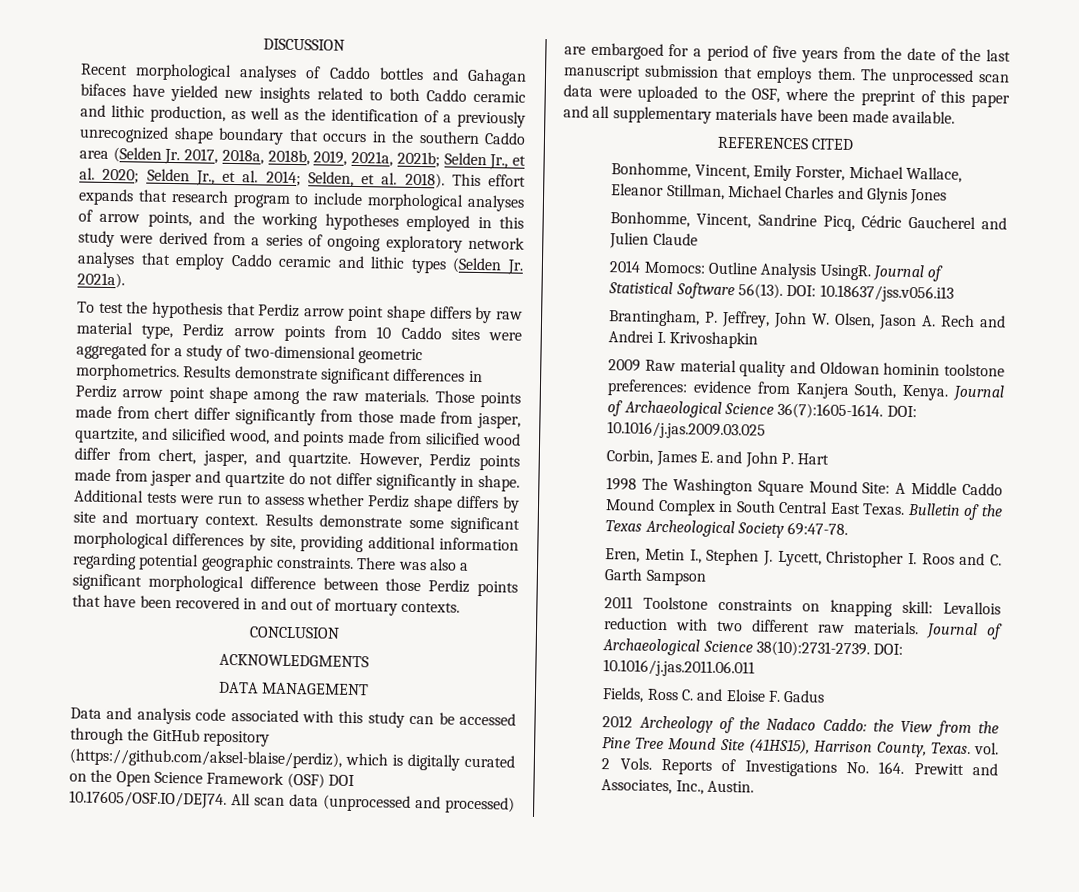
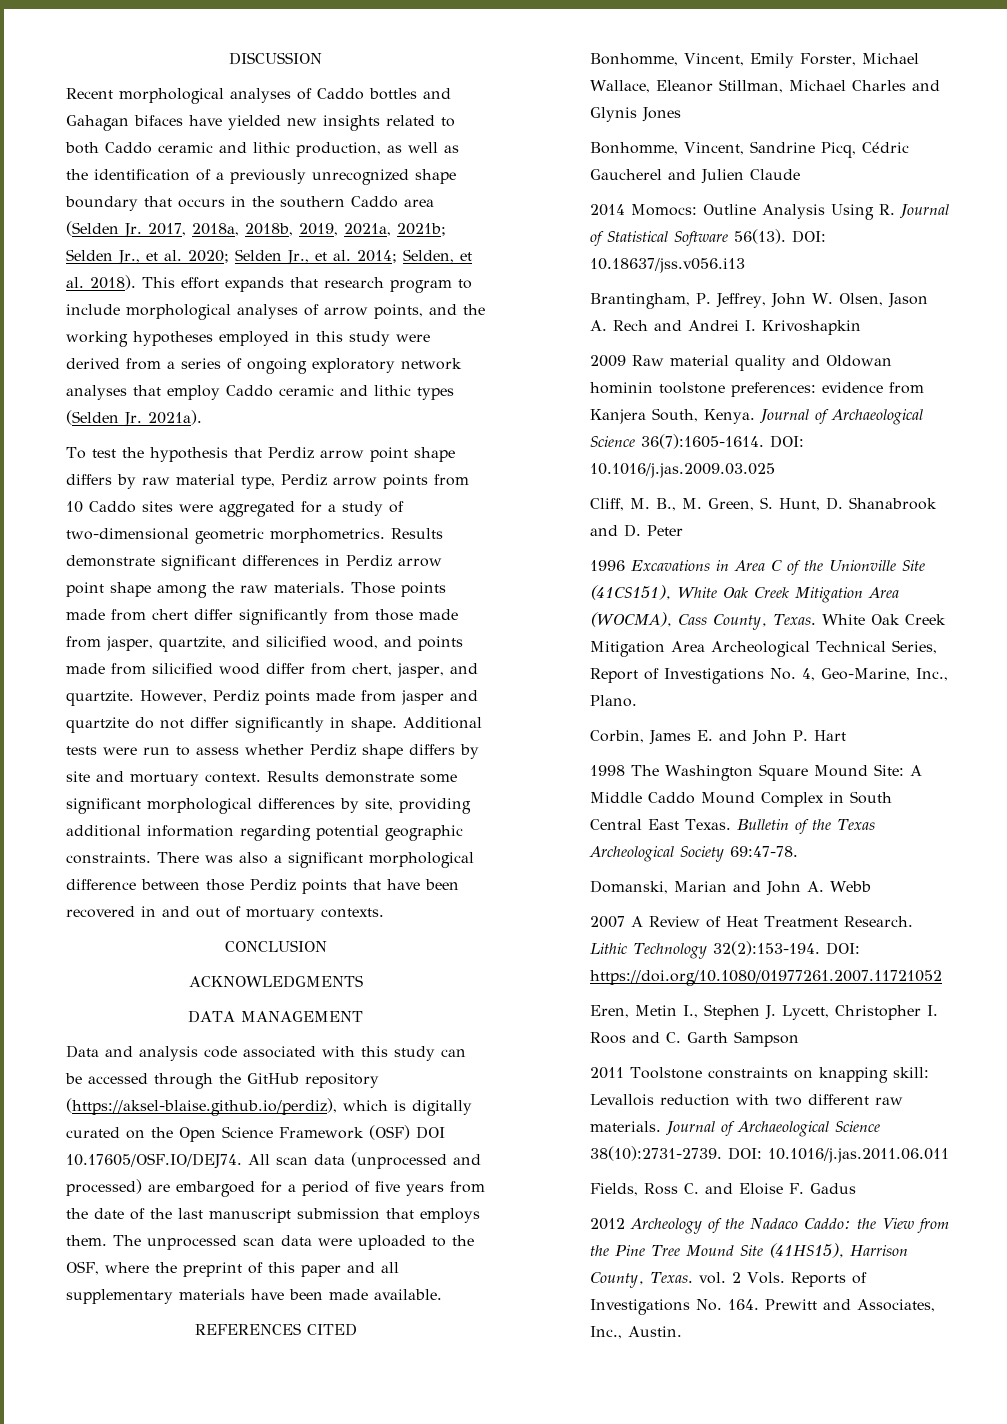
- Data and analysis code associated with this study can be accessed through the GitHub repository (https://github.com/aksel-blaise/perdiz), which is digitally curated on the Open Science Framework (OSF) DOI 10.17605/OSF.IO/DEJ74. All scan data (unprocessed and processed) are embargoed for a period of five years from the date of the last manuscript submission that employs them.
+ Data and analysis code associated with this study can be accessed through the GitHub repository (https://aksel-blaise.github.io/perdiz), which is digitally curated on the Open Science Framework (OSF) DOI 10.17605/OSF.IO/DEJ74. All scan data (unprocessed and processed) are embargoed for a period of five years from the date of the last manuscript submission that employs them.
- 2014 Momocs: Outline Analysis UsingR. Journal of Statistical Software 56(13).
+ 2014 Momocs: Outline Analysis Using R. Journal of Statistical Software 56(13).
+ Cliff, M. B., M. Green, S. Hunt, D. Shanabrook and D. Peter
+ 1996 Excavations in Area C of the Unionville Site (41CS151), White Oak Creek Mitigation Area (WOCMA), Cass County, Texas. White Oak Creek Mitigation Area Archeological Technical Series, Report of Investigations No. 4, Geo-Marine, Inc., Plano.
+ Domanski, Marian and John A. Webb
+ 2007 A Review of Heat Treatment Research. Lithic Technology 32(2):153-194. DOI: https://doi.org/10.1080/01977261.2007.11721052

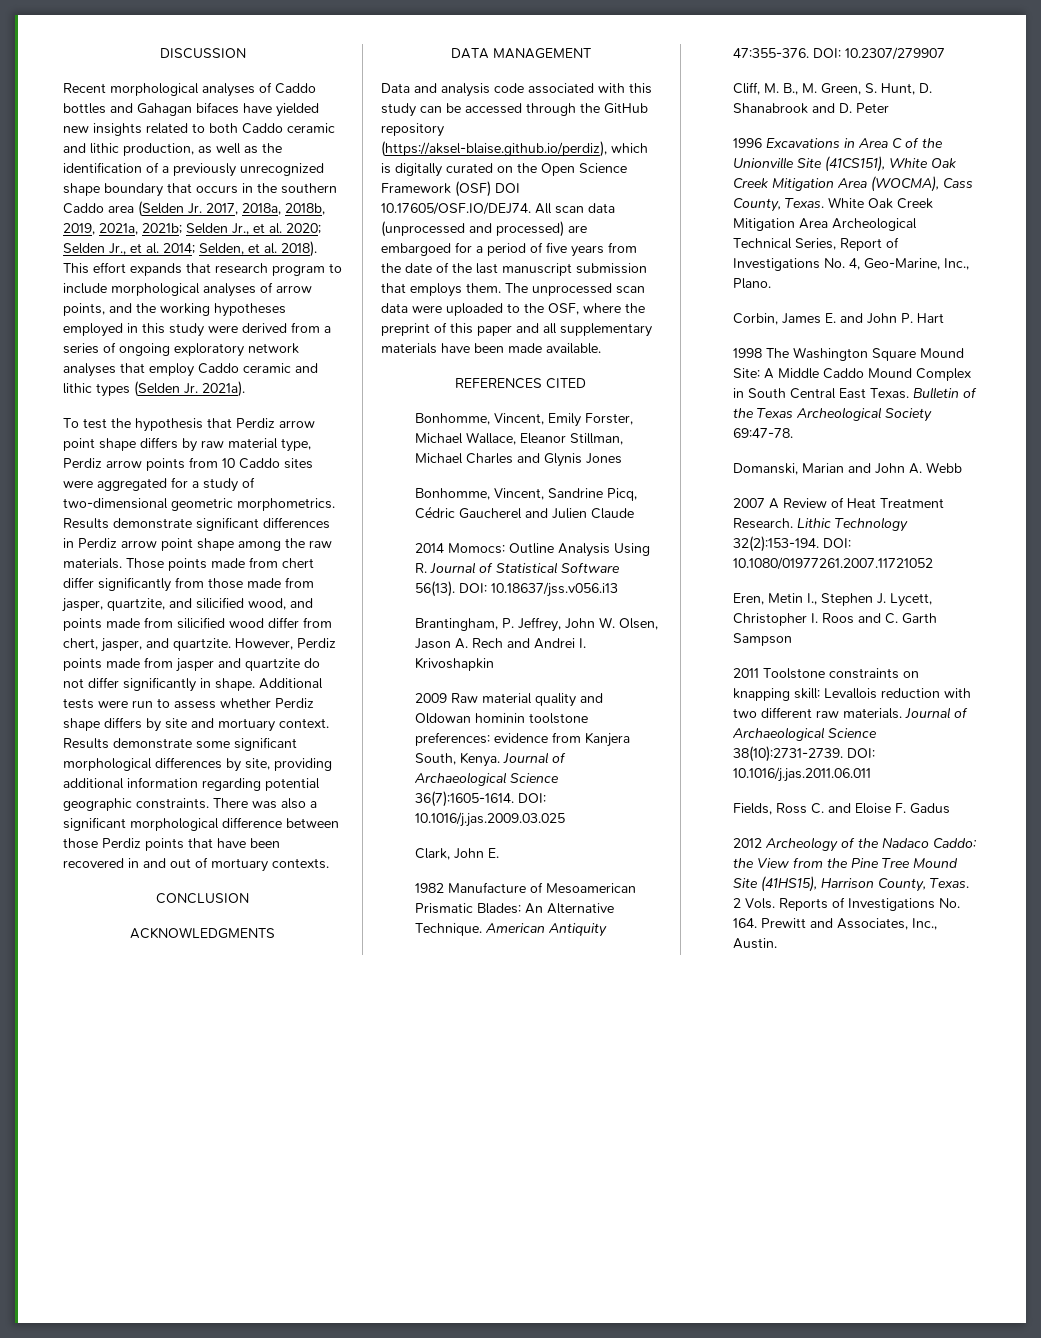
+ Clark, John E.
+ 1982 Manufacture of Mesoamerican Prismatic Blades: An Alternative Technique. American Antiquity 47:355-376. DOI: 10.2307/279907
- DOI: https://doi.org/10.1080/01977261.2007.11721052
+ DOI: 10.1080/01977261.2007.11721052
- 2012 Archeology of the Nadaco Caddo: the View from the Pine Tree Mound Site (41HS15), Harrison County, Texas. vol. 2 Vols.
+ 2012 Archeology of the Nadaco Caddo: the View from the Pine Tree Mound Site (41HS15), Harrison County, Texas. 2 Vols.

